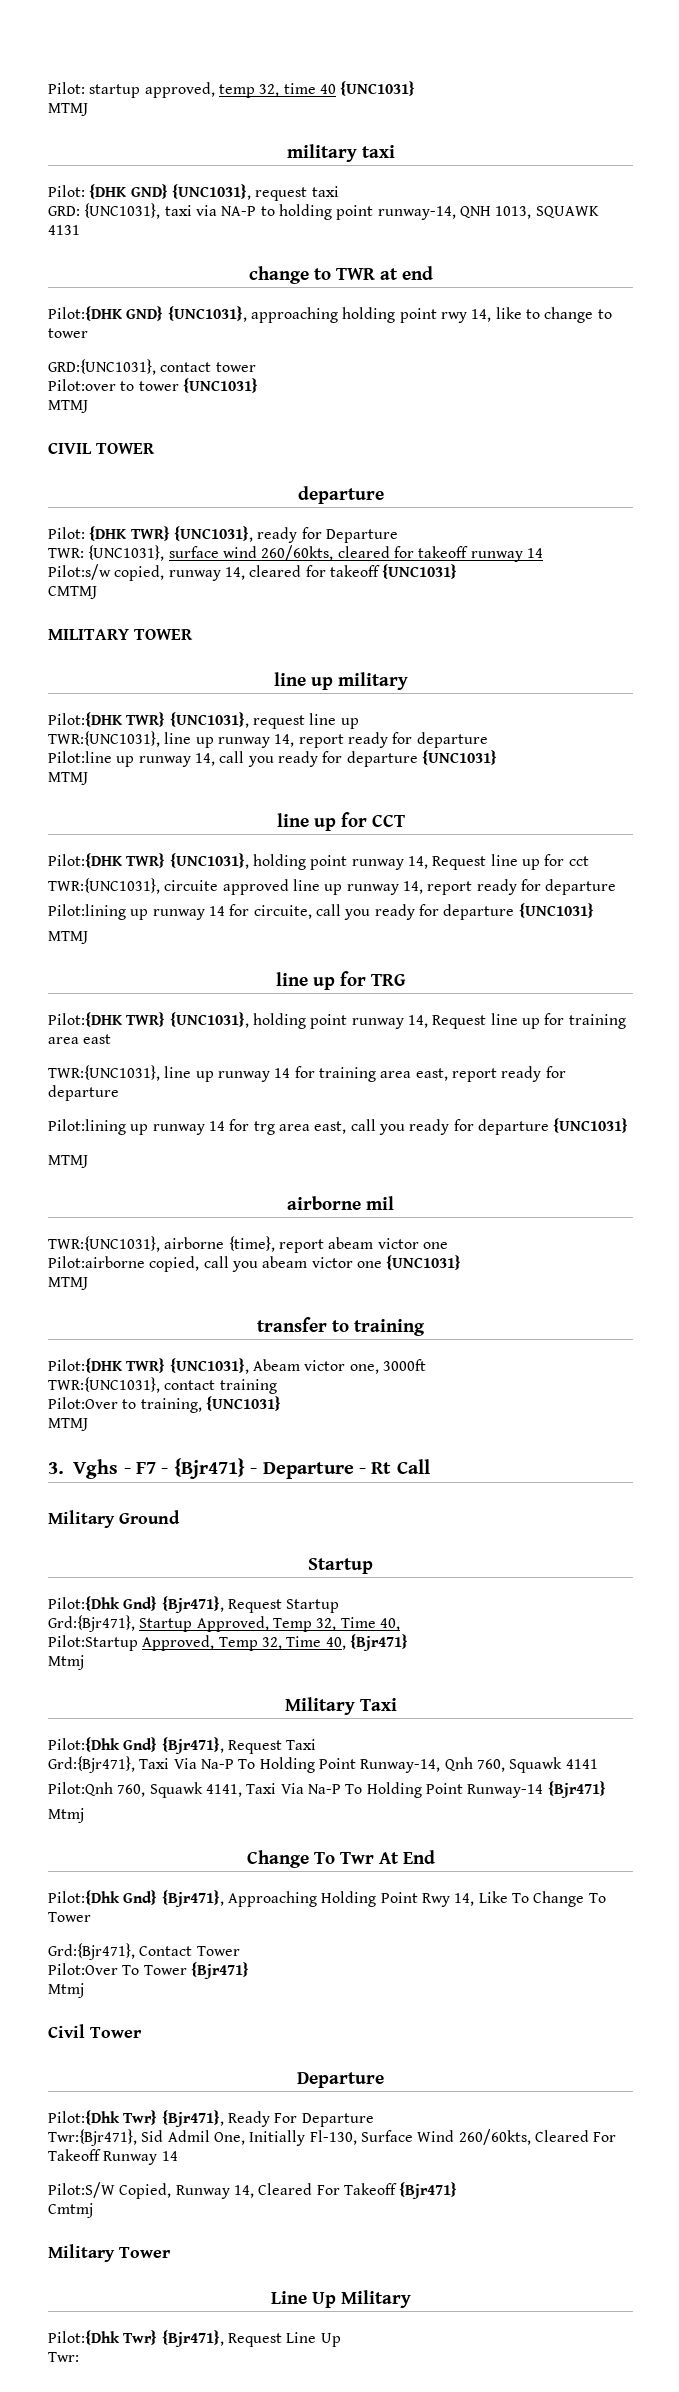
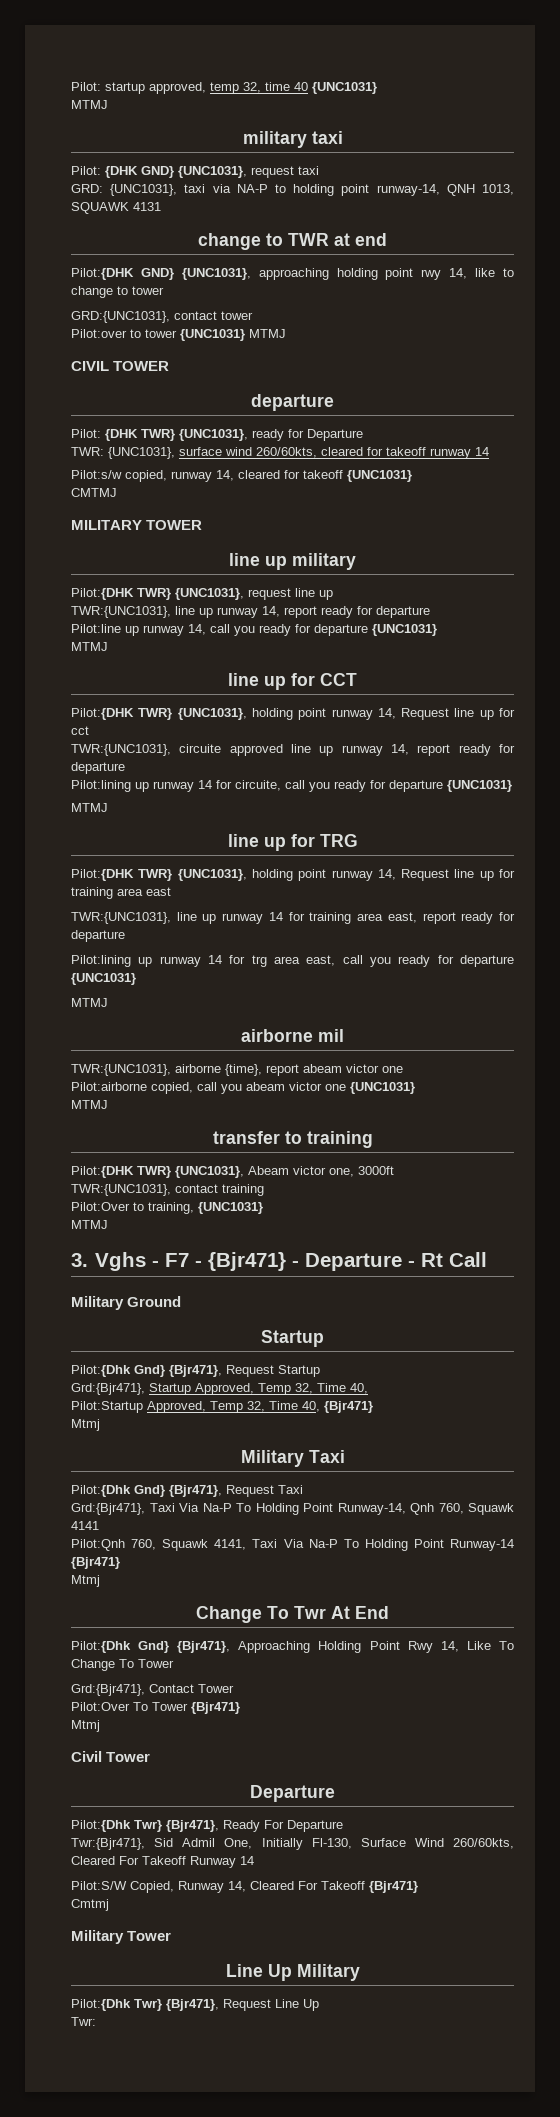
- Pilot:over to tower {UNC1031}
- MTMJ
+ Pilot:over to tower {UNC1031} MTMJ

